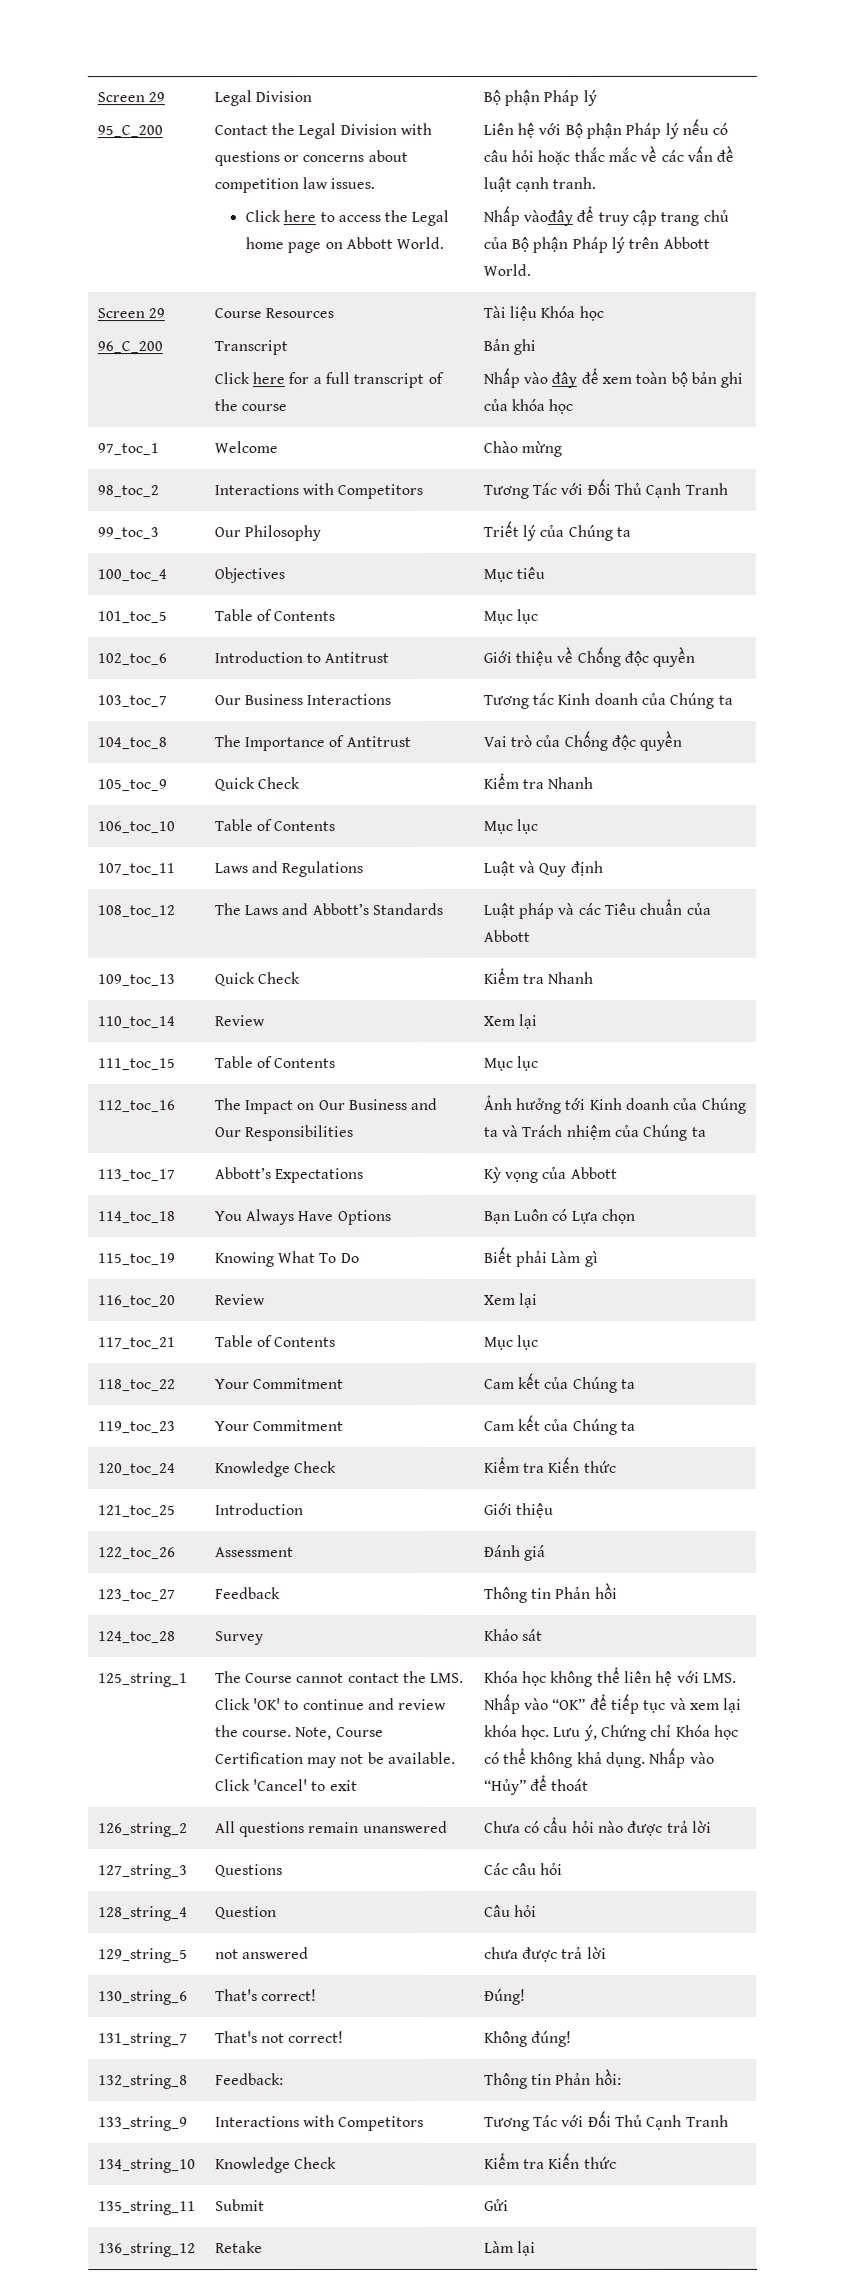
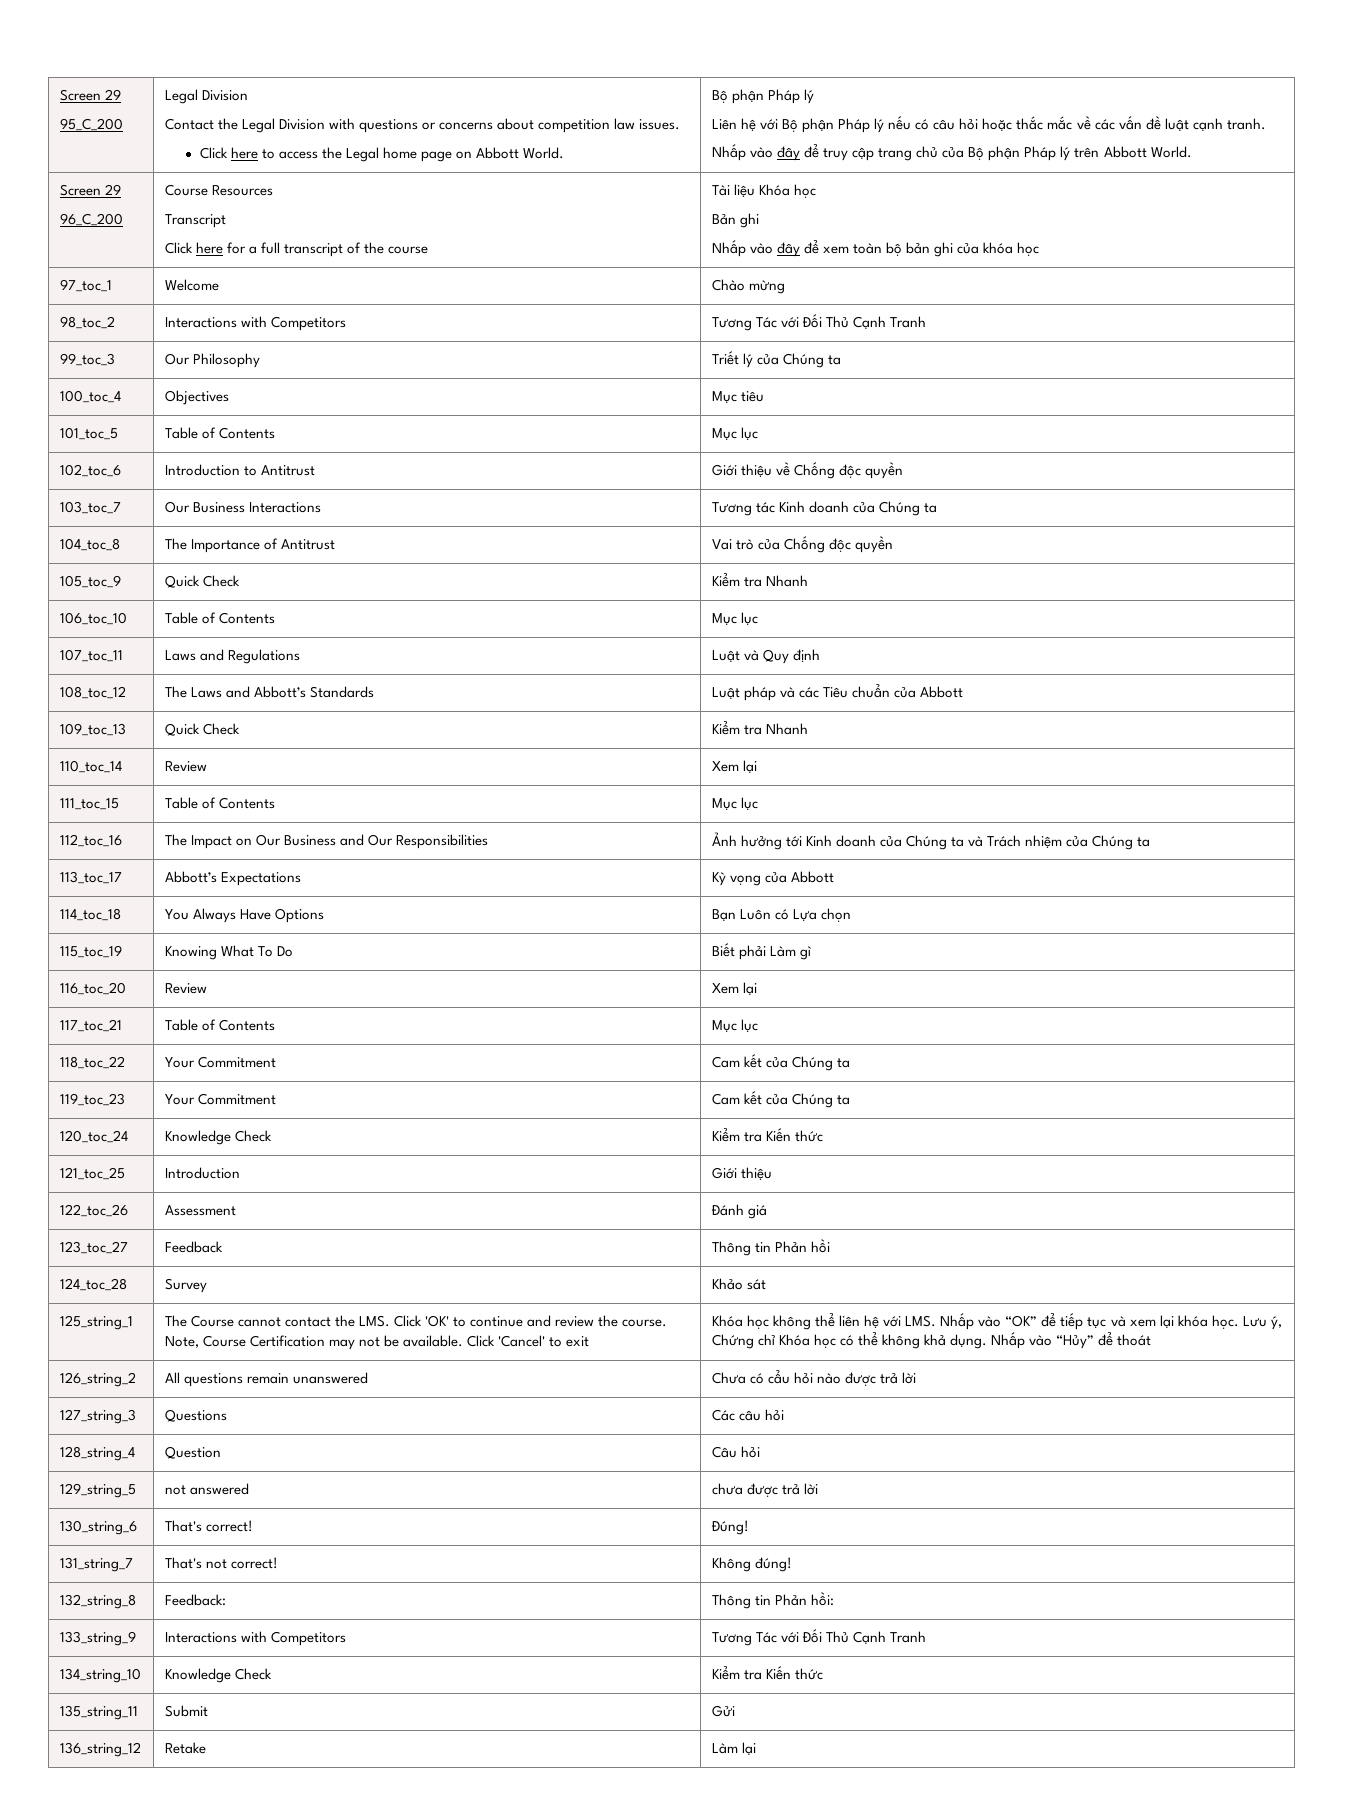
- Nhấp vàođây để truy cập trang chủ của Bộ phận Pháp lý trên Abbott World.
+ Nhấp vào đây để truy cập trang chủ của Bộ phận Pháp lý trên Abbott World.

